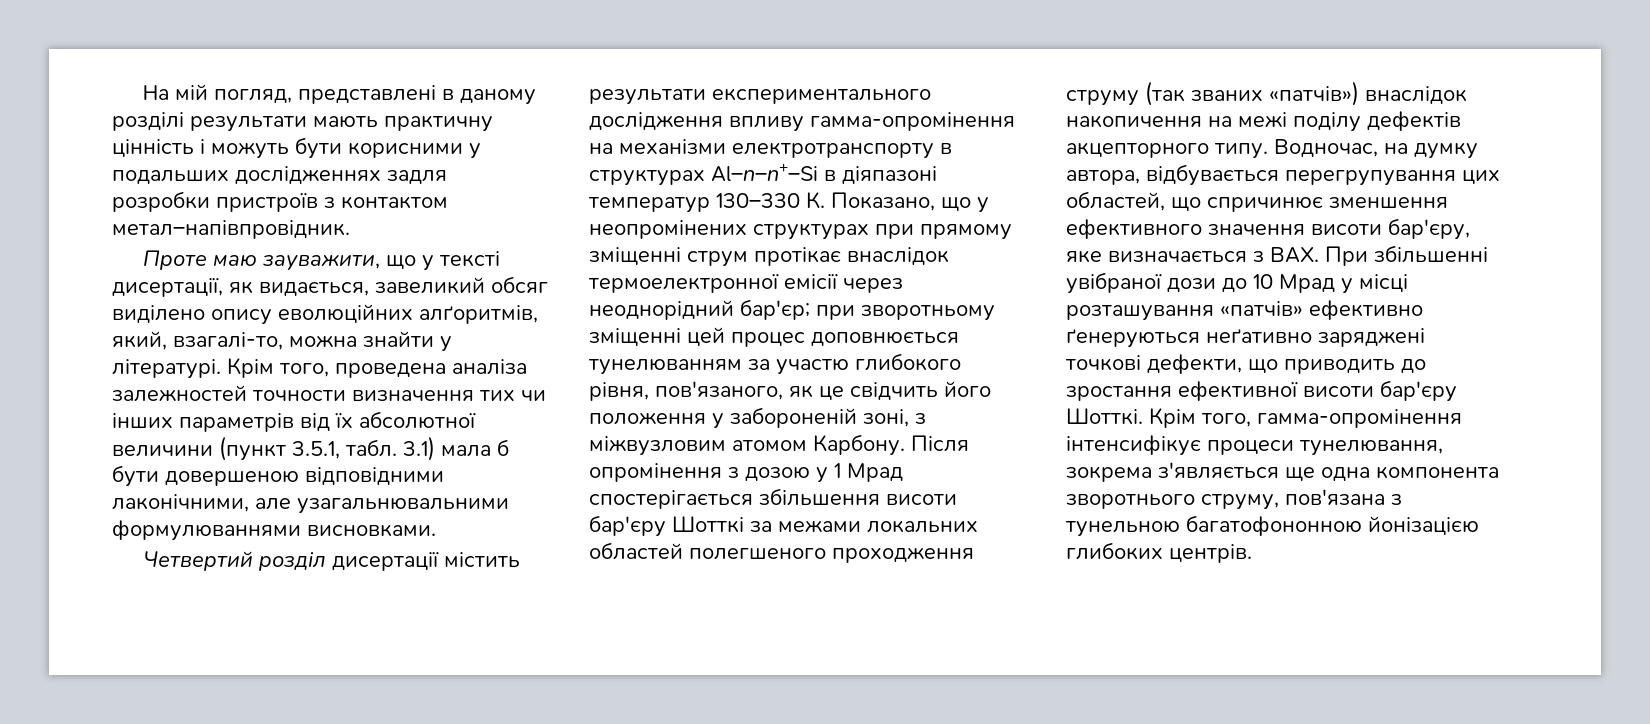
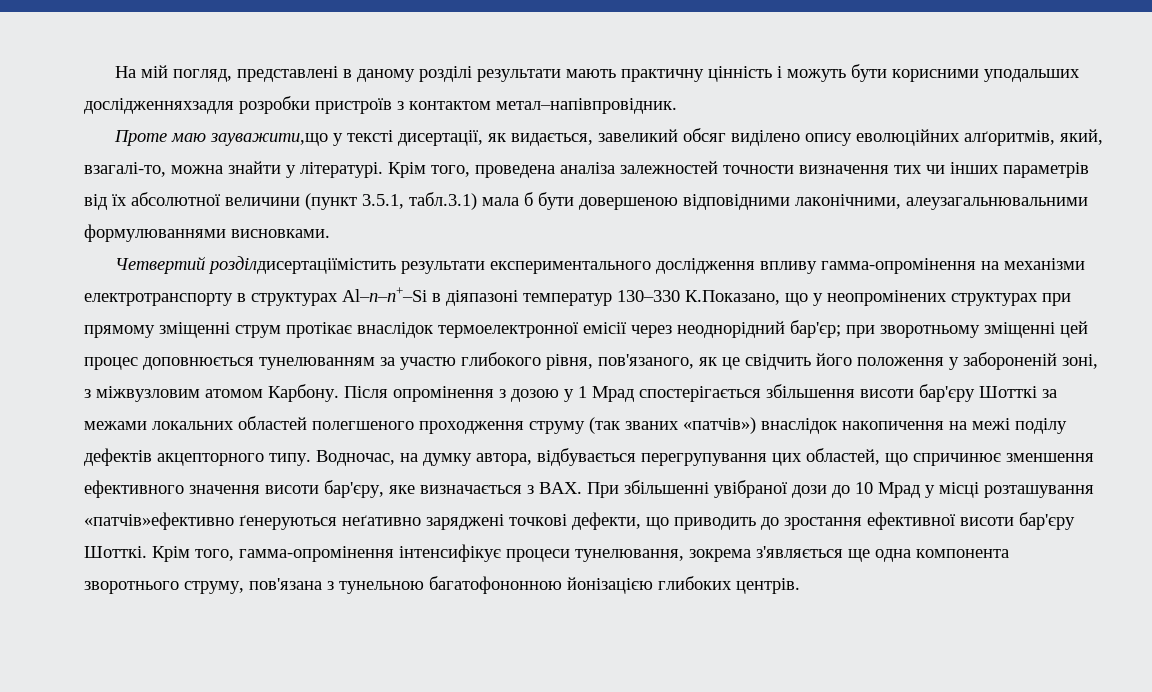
- На мій погляд, представлені в даному розділі результати мають практичну цінність і можуть бути корисними у подальших дослідженнях задля розробки пристроїв з контактом метал–напівпровідник.
+ На мій погляд, представлені в даному розділі результати мають практичну цінність і можуть бути корисними уподальших дослідженняхзадля розробки пристроїв з контактом метал–напівпровідник.
- Проте маю зауважити, що у тексті дисертації, як видається, завеликий обсяг виділено опису еволюційних алґоритмів, який, взагалі-то, можна знайти у літературі.
+ Проте маю зауважити,що у тексті дисертації, як видається, завеликий обсяг виділено опису еволюційних алґоритмів, який, взагалі-то, можна знайти у літературі.
- Крім того, проведена аналіза залежностей точности визначення тих чи інших параметрів від їх абсолютної величини (пункт 3.5.1, табл. 3.1) мала б бути довершеною відповідними лаконічними, але узагальнювальними формулюваннями висновками.
+ Крім того, проведена аналіза залежностей точности визначення тих чи інших параметрів від їх абсолютної величини (пункт 3.5.1, табл.3.1) мала б бути довершеною відповідними лаконічними, алеузагальнювальними формулюваннями висновками.
- Четвертий розділ дисертації містить результати експериментального дослідження впливу гамма-опромінення на механізми електротранспорту в структурах Al–n–n+–Si в діяпазоні температур 130–330 К. Показано, що у неопромінених структурах при прямому зміщенні струм протікає внаслідок термоелектронної емісії через неоднорідний бар'єр; при зворотньому зміщенні цей процес доповнюється тунелюванням за участю глибокого рівня, пов'язаного, як це свідчить його положення у забороненій зоні, з міжвузловим атомом Карбону.
+ Четвертий розділдисертаціїмістить результати експериментального дослідження впливу гамма-опромінення на механізми електротранспорту в структурах Al–n–n+–Si в діяпазоні температур 130–330 К.Показано, що у неопромінених структурах при прямому зміщенні струм протікає внаслідок термоелектронної емісії через неоднорідний бар'єр; при зворотньому зміщенні цей процес доповнюється тунелюванням за участю глибокого рівня, пов'язаного, як це свідчить його положення у забороненій зоні, з міжвузловим атомом Карбону.
- Водночас, на думку автора, відбувається перегрупування цих областей, що спричинює зменшення ефективного значення висоти бар'єру, яке визначається з ВАХ. При збільшенні увібраної дози до 10 Мрад у місці розташування «патчів» ефективно ґенеруються неґативно заряджені точкові дефекти, що приводить до зростання ефективної висоти бар'єру Шотткі.
+ Водночас, на думку автора, відбувається перегрупування цих областей, що спричинює зменшення ефективного значення висоти бар'єру, яке визначається з ВАХ. При збільшенні увібраної дози до 10 Мрад у місці розташування «патчів»ефективно ґенеруються неґативно заряджені точкові дефекти, що приводить до зростання ефективної висоти бар'єру Шотткі.

